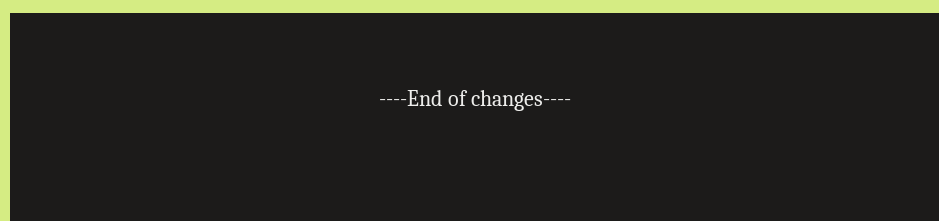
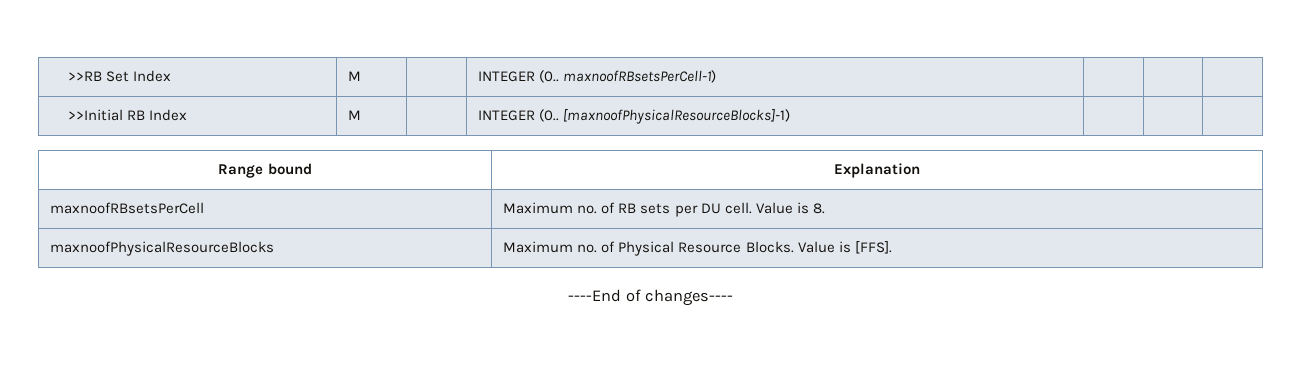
+ >>RB Set Index | M | | INTEGER (0.. maxnoofRBsetsPerCell-1) | | |
+ >>Initial RB Index | M | | INTEGER (0.. [maxnoofPhysicalResourceBlocks]-1) | | |
+ Range bound | Explanation
+ maxnoofRBsetsPerCell | Maximum no. of RB sets per DU cell. Value is 8.
+ maxnoofPhysicalResourceBlocks | Maximum no. of Physical Resource Blocks. Value is [FFS].

